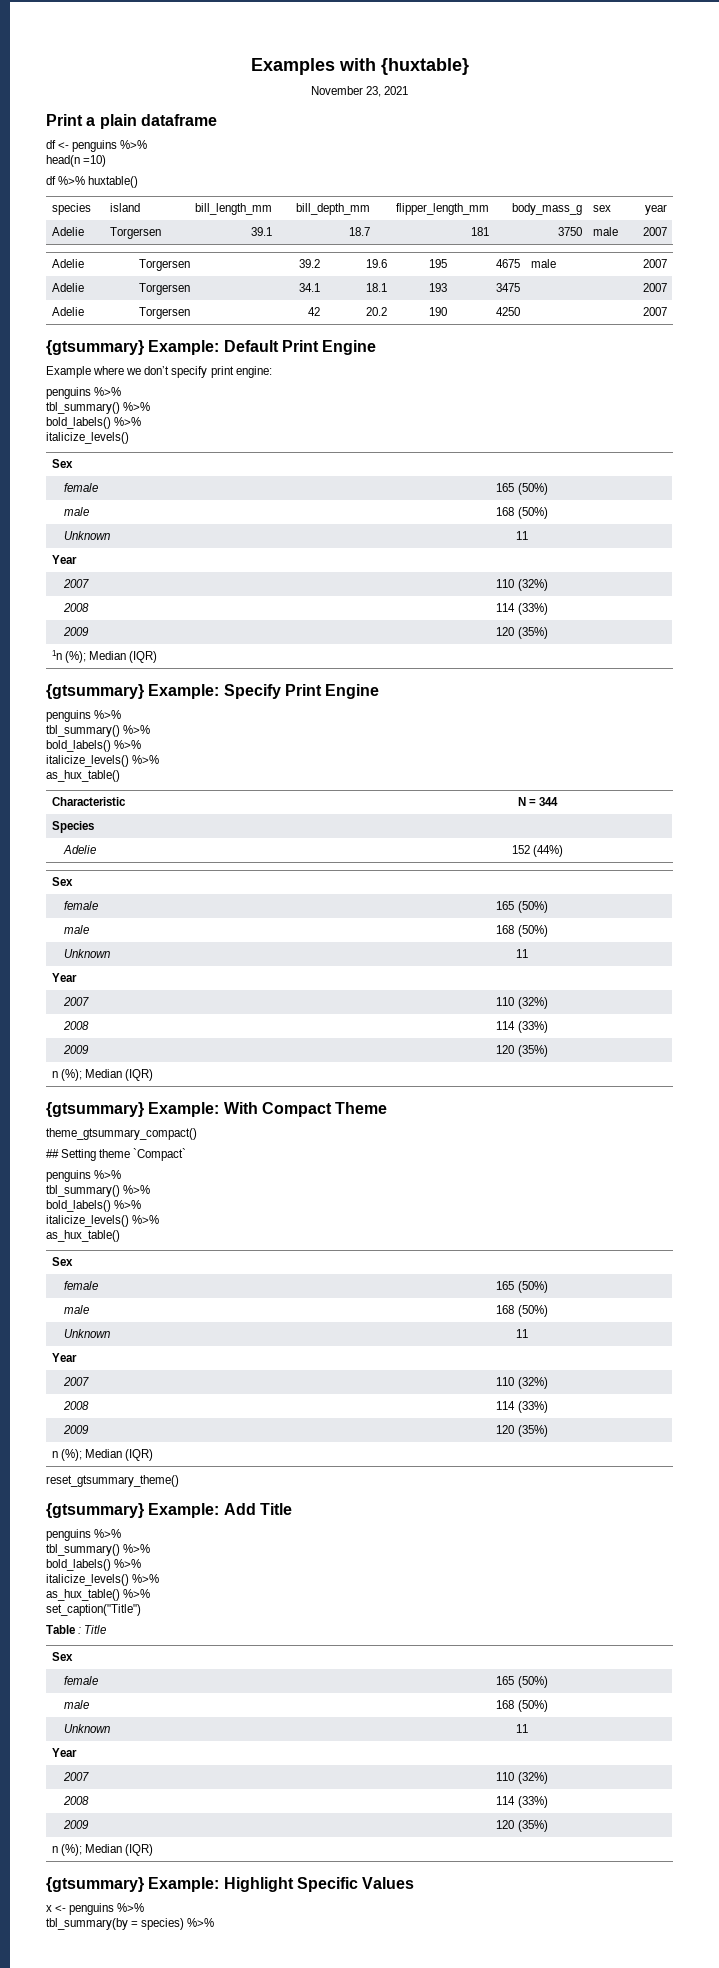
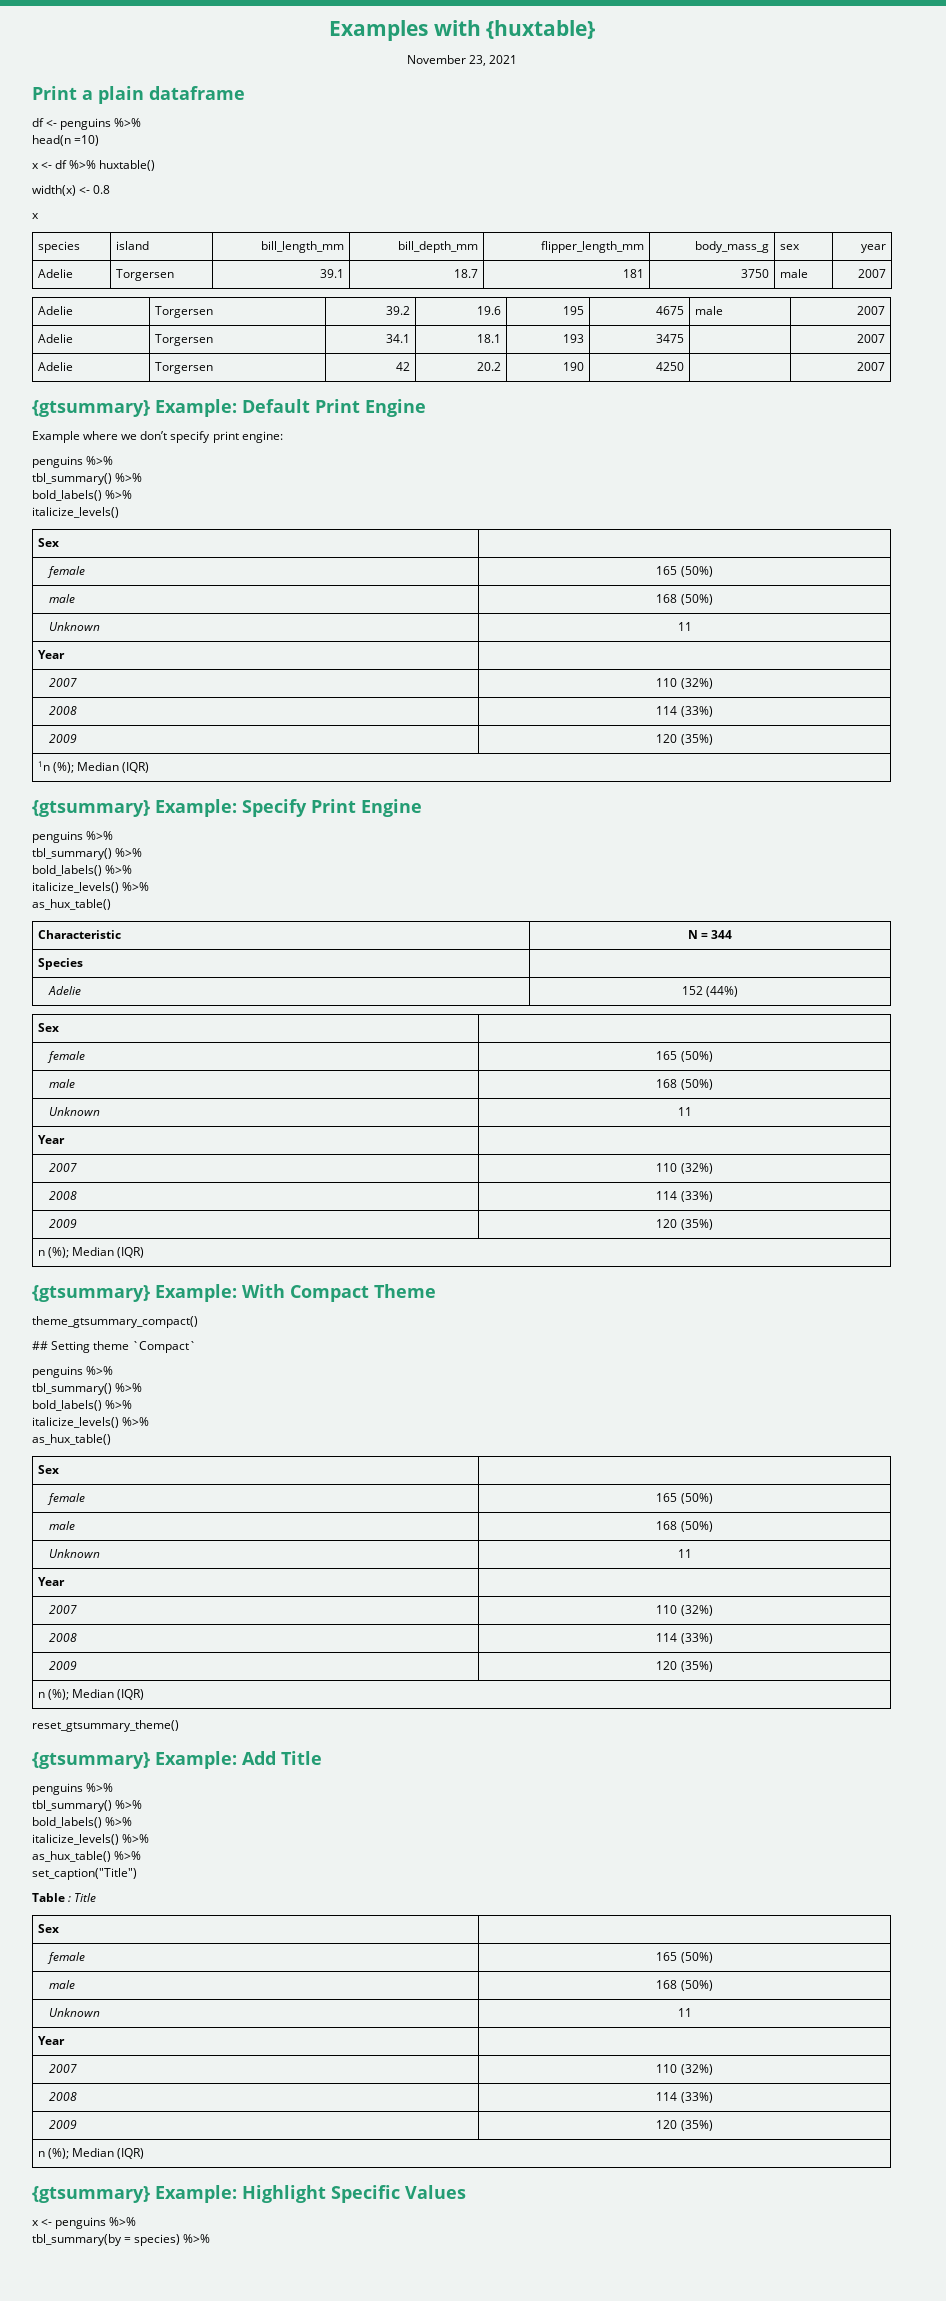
- df %>% huxtable()
+ x <- df %>% huxtable()
+ width(x) <- 0.8
+ x

